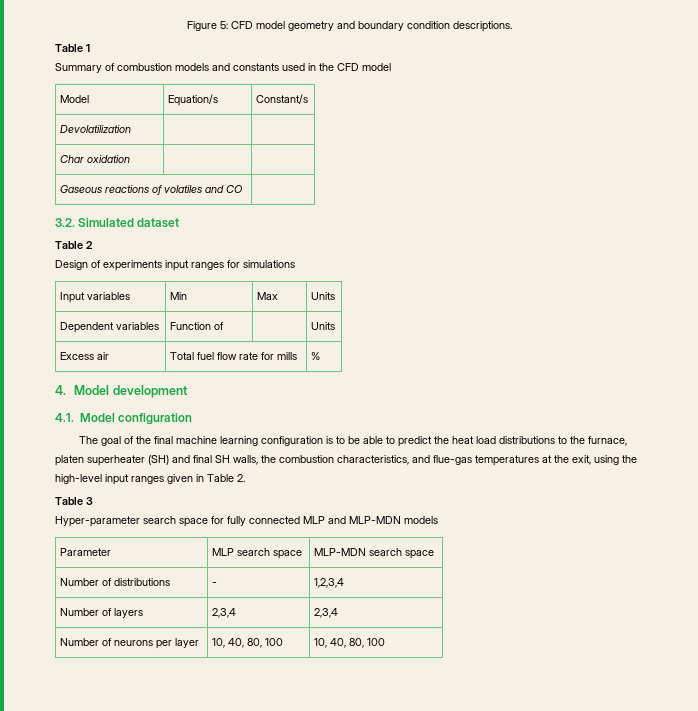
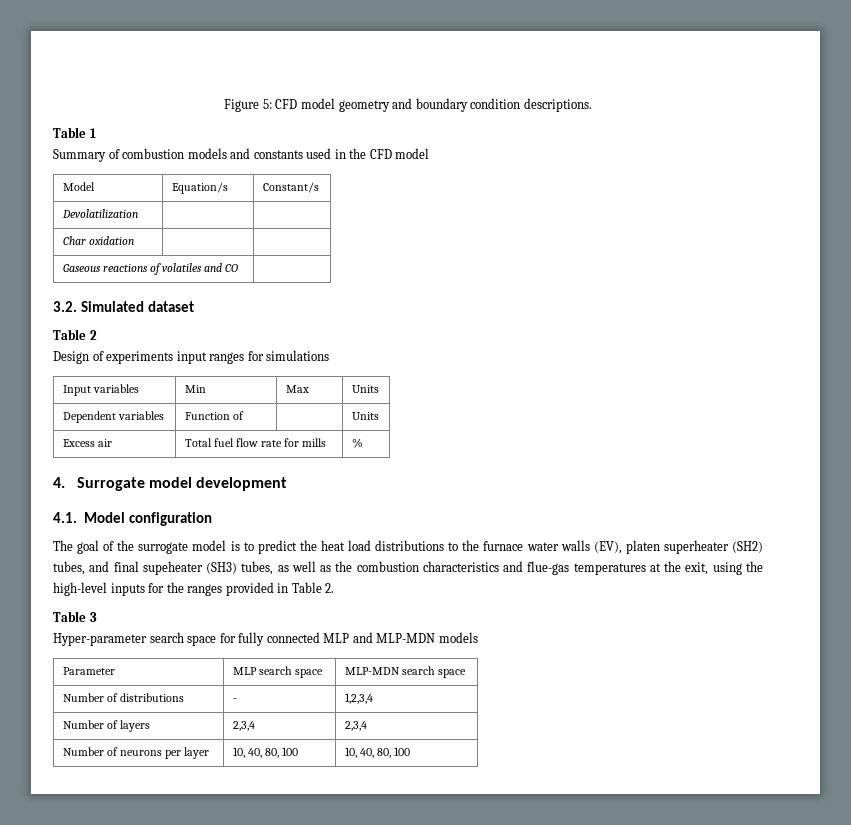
- 4. Model development
+ 4. Surrogate model development
- The goal of the final machine learning configuration is to be able to predict the heat load distributions to the furnace, platen superheater (SH) and final SH walls, the combustion characteristics, and flue-gas temperatures at the exit, using the high-level input ranges given in Table 2.
+ The goal of the surrogate model is to predict the heat load distributions to the furnace water walls (EV), platen superheater (SH2) tubes, and final supeheater (SH3) tubes, as well as the combustion characteristics and flue-gas temperatures at the exit, using the high-level inputs for the ranges provided in Table 2.

